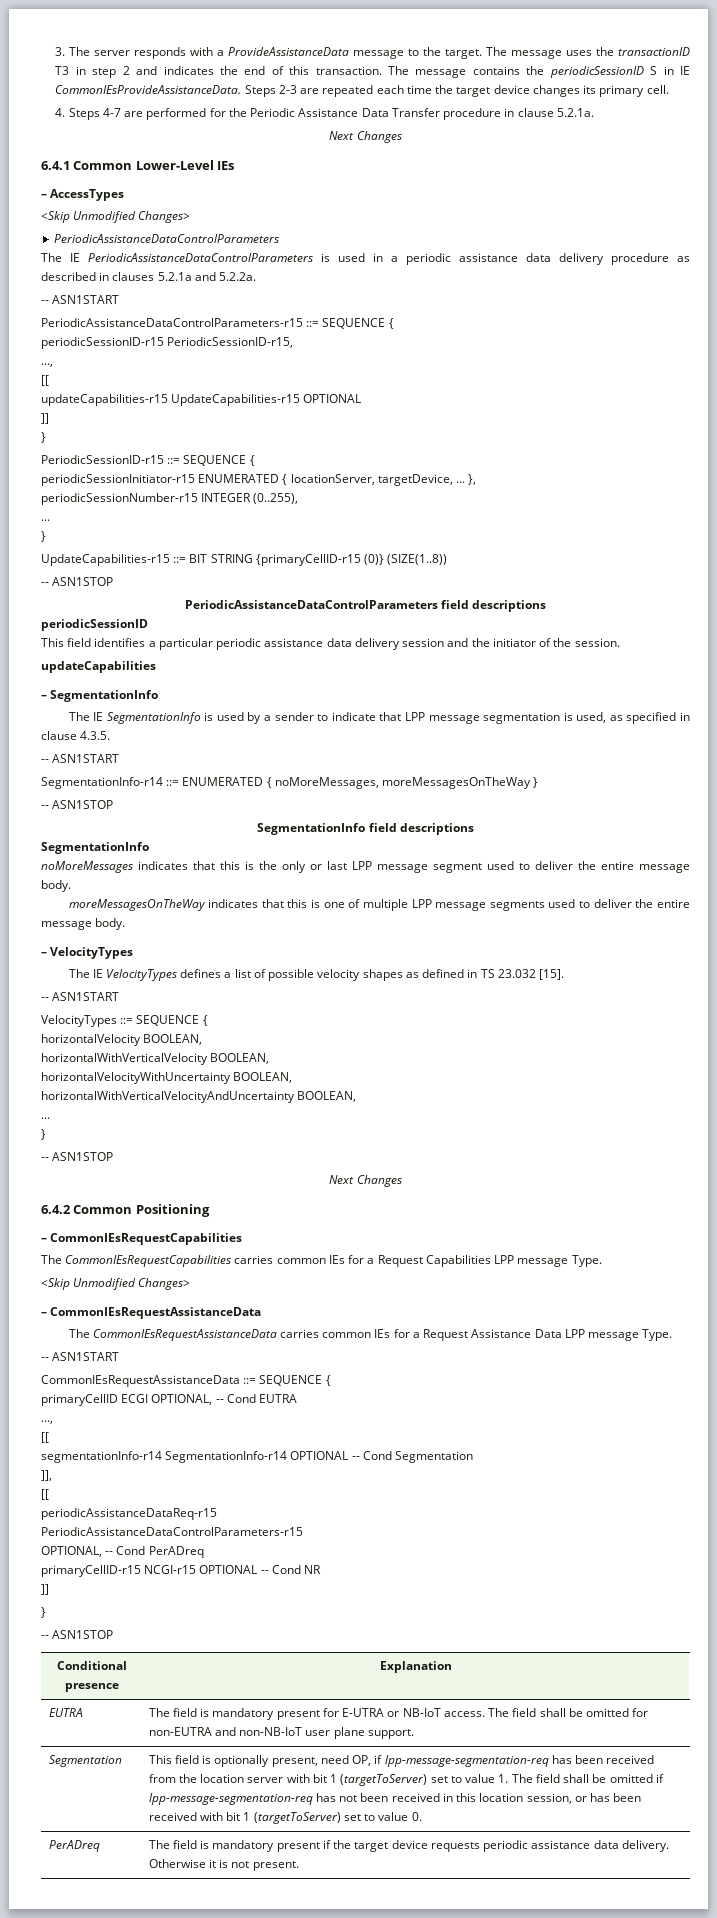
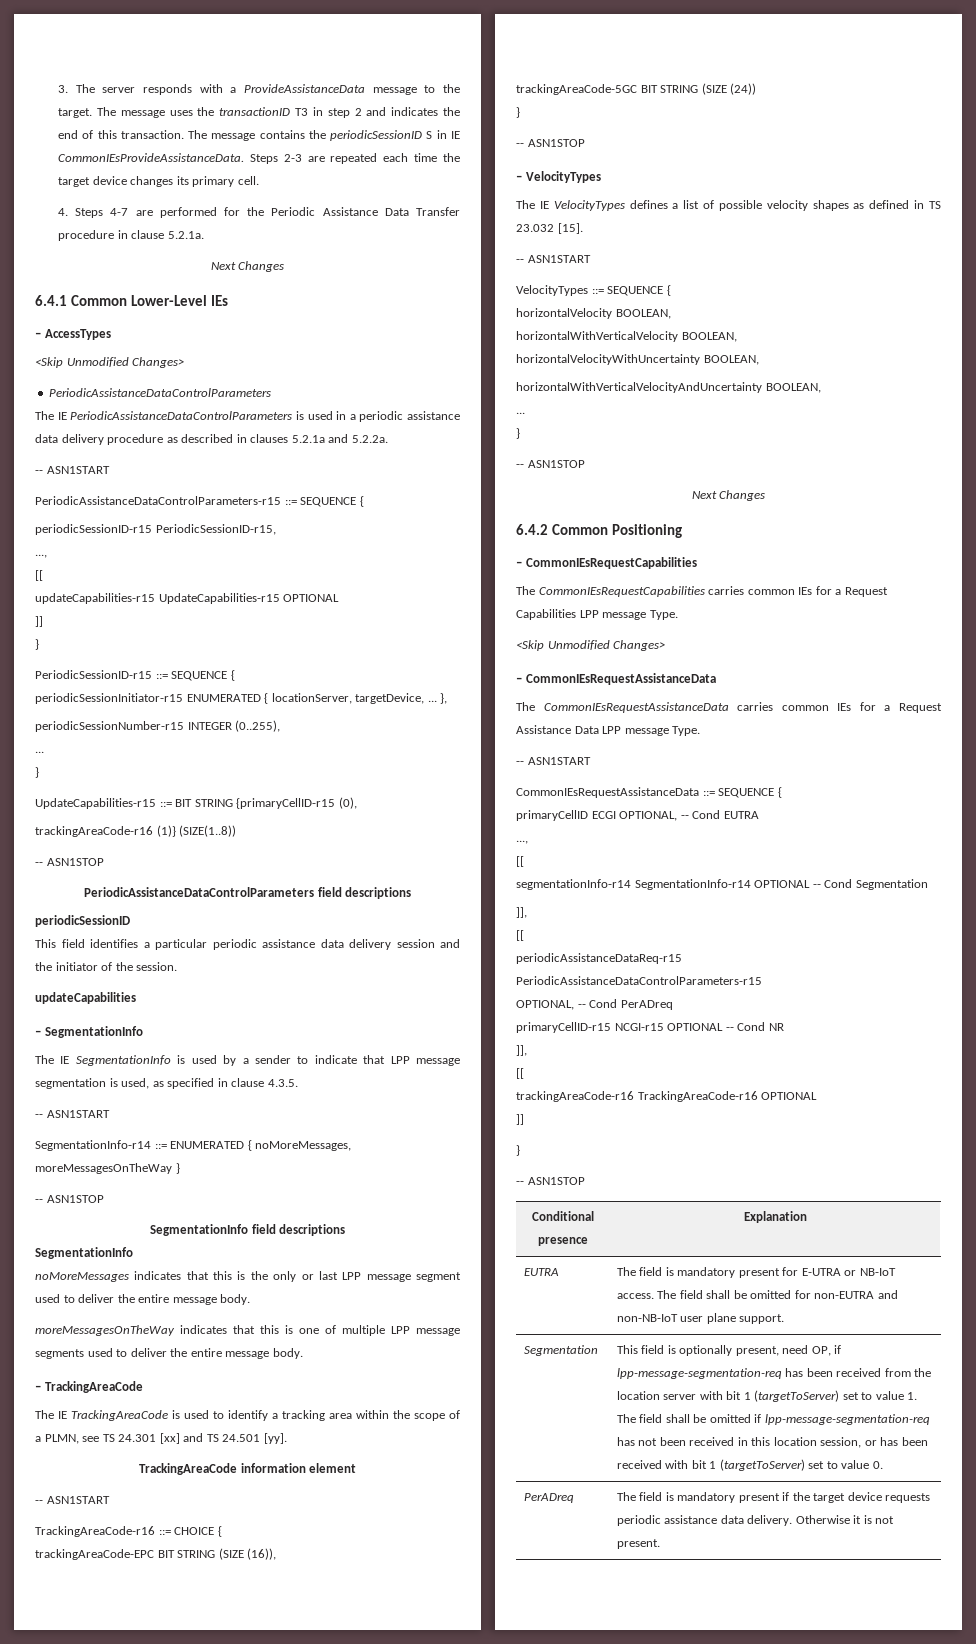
- UpdateCapabilities-r15 ::= BIT STRING {primaryCellID-r15 (0)} (SIZE(1..8))
+ UpdateCapabilities-r15 ::= BIT STRING {primaryCellID-r15 (0),
+ trackingAreaCode-r16 (1)} (SIZE(1..8))
+ – TrackingAreaCode
+ The IE TrackingAreaCode is used to identify a tracking area within the scope of a PLMN, see TS 24.301 [xx] and TS 24.501 [yy].
+ TrackingAreaCode information element
+ -- ASN1START
+ TrackingAreaCode-r16 ::= CHOICE {
+ trackingAreaCode-EPC BIT STRING (SIZE (16)),
+ trackingAreaCode-5GC BIT STRING (SIZE (24))
+ }
+ -- ASN1STOP
  primaryCellID-r15 NCGI-r15 OPTIONAL -- Cond NR
+ ]],
+ [[
+ trackingAreaCode-r16 TrackingAreaCode-r16 OPTIONAL

